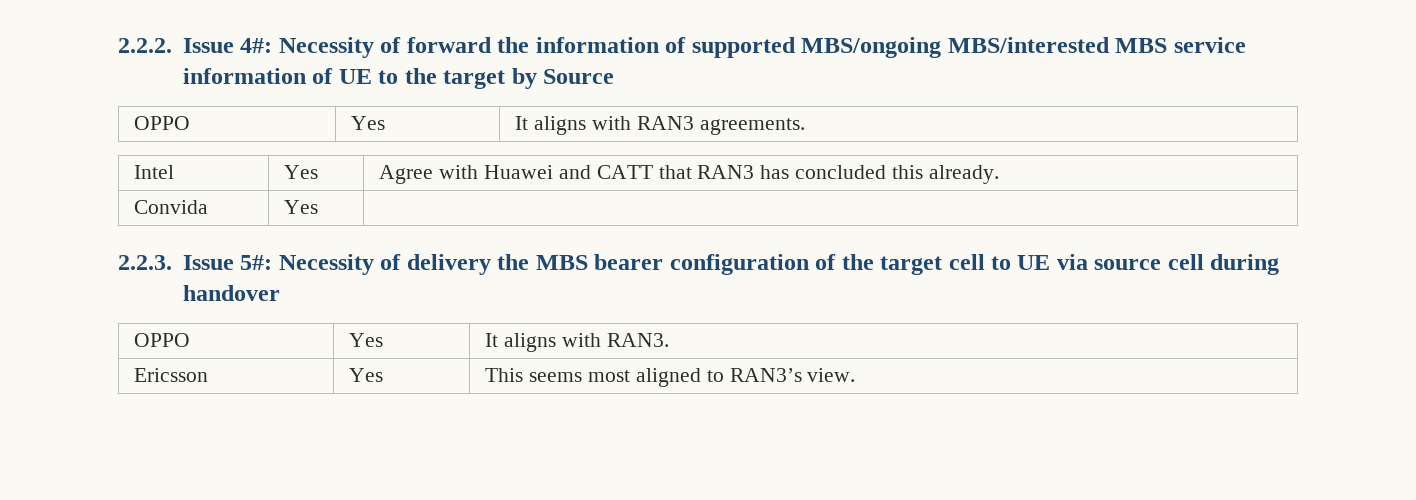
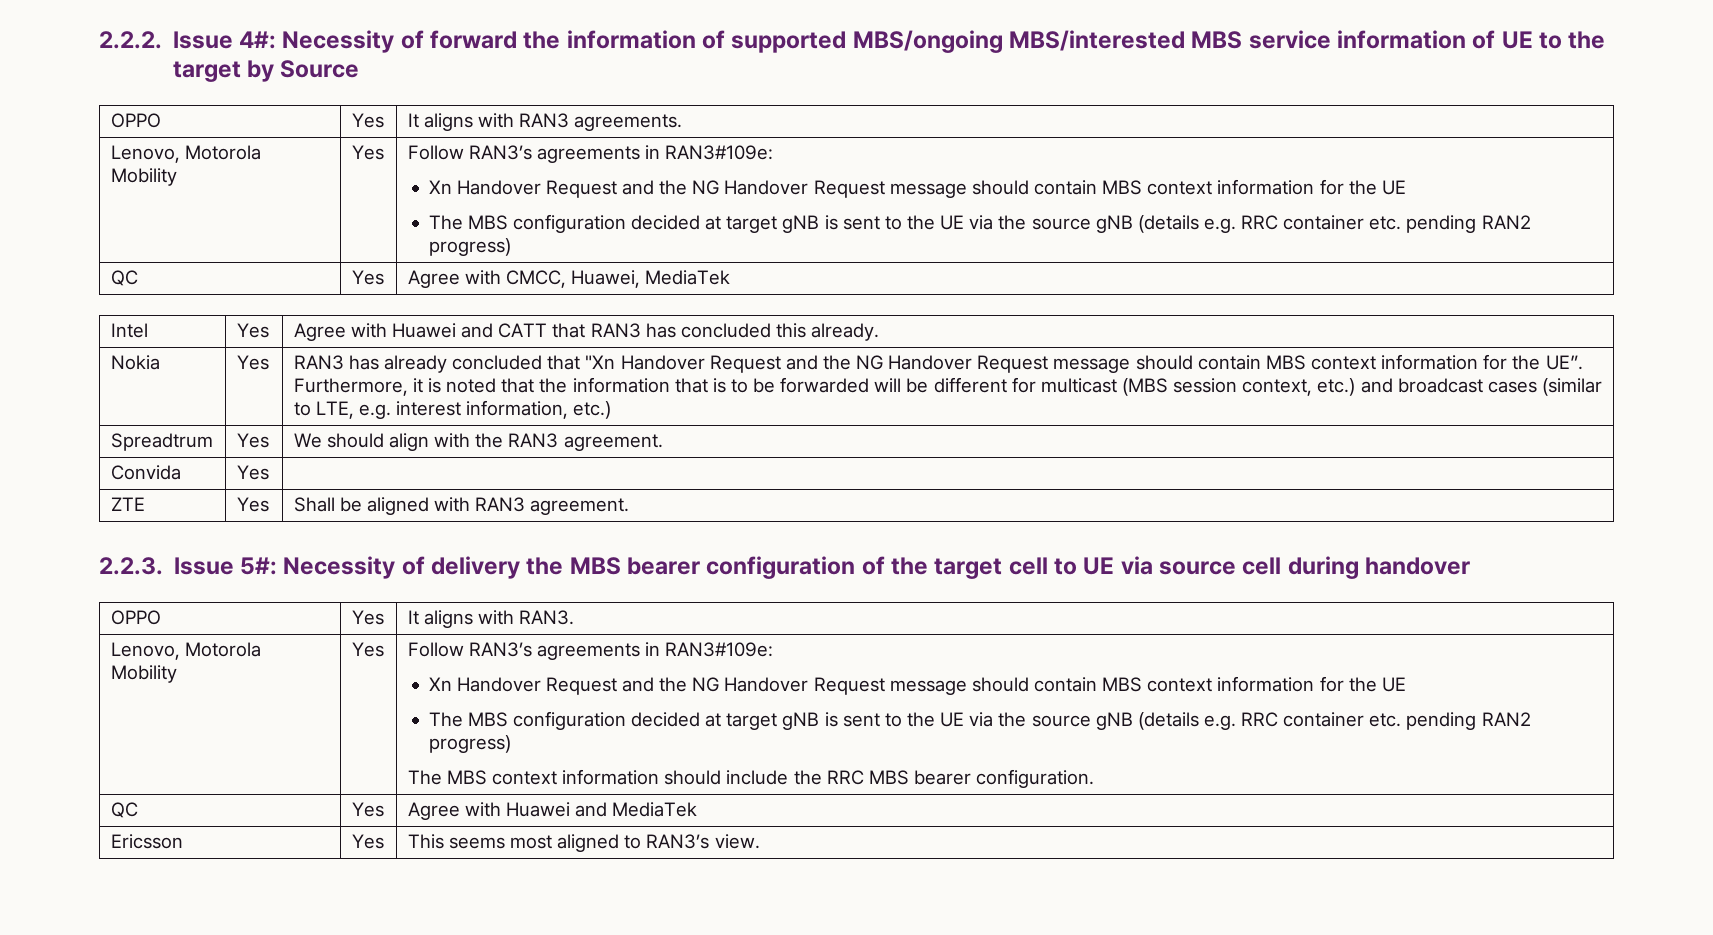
  OPPO | Yes | It aligns with RAN3 agreements.
+ Lenovo, Motorola Mobility | Yes | Follow RAN3’s agreements in RAN3#109e:
+ Xn Handover Request and the NG Handover Request message should contain MBS context information for the UE
+ The MBS configuration decided at target gNB is sent to the UE via the source gNB (details e.g. RRC container etc. pending RAN2 progress)
+ QC | Yes | Agree with CMCC, Huawei, MediaTek
- Convida | Yes
+ Nokia | Yes | RAN3 has already concluded that "Xn Handover Request and the NG Handover Request message should contain MBS context information for the UE”. Furthermore, it is noted that the information that is to be forwarded will be different for multicast (MBS session context, etc.) and broadcast cases (similar to LTE, e.g. interest information, etc.)
+ Spreadtrum | Yes | We should align with the RAN3 agreement.
+ Convida | Yes |
+ ZTE | Yes | Shall be aligned with RAN3 agreement.
  OPPO | Yes | It aligns with RAN3.
+ Lenovo, Motorola Mobility | Yes | Follow RAN3’s agreements in RAN3#109e:
+ Xn Handover Request and the NG Handover Request message should contain MBS context information for the UE
+ The MBS configuration decided at target gNB is sent to the UE via the source gNB (details e.g. RRC container etc. pending RAN2 progress)
+ The MBS context information should include the RRC MBS bearer configuration.
+ QC | Yes | Agree with Huawei and MediaTek

